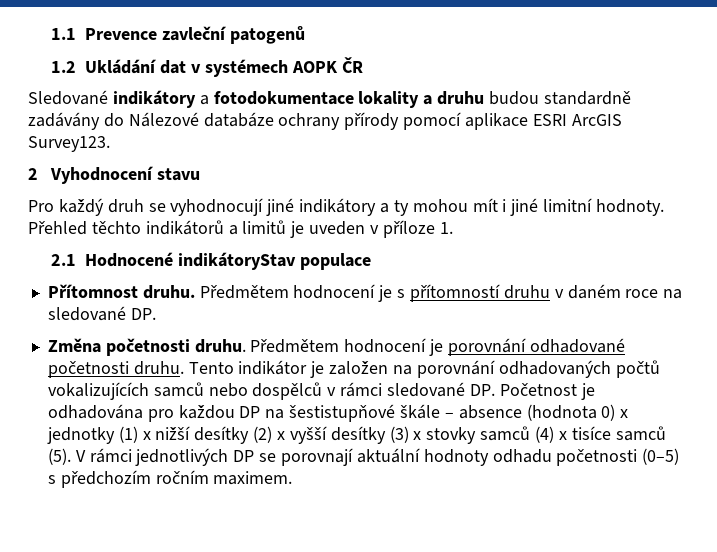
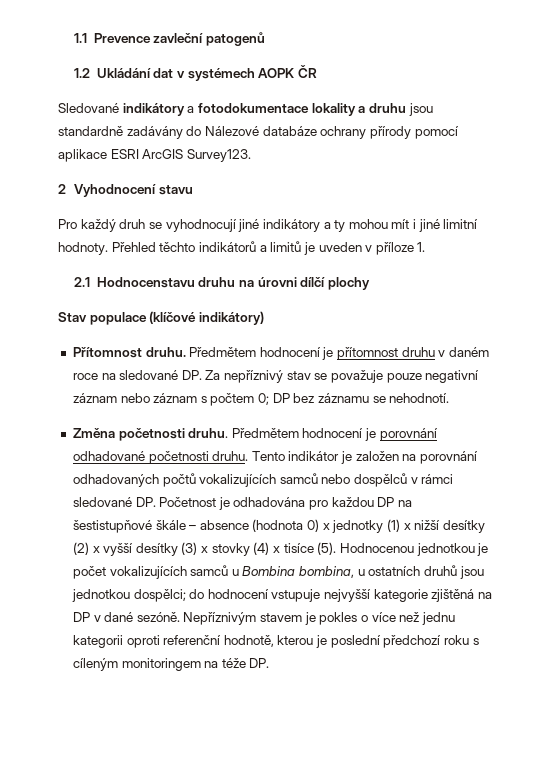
- Sledované indikátory a fotodokumentace lokality a druhu budou standardně zadávány do Nálezové databáze ochrany přírody pomocí aplikace ESRI ArcGIS Survey123.
+ Sledované indikátory a fotodokumentace lokality a druhu jsou standardně zadávány do Nálezové databáze ochrany přírody pomocí aplikace ESRI ArcGIS Survey123.
- 2.1 Hodnocené indikátoryStav populace
+ 2.1 Hodnocenstavu druhu na úrovni dílčí plochy
+ Stav populace (klíčové indikátory)
- Předmětem hodnocení je s přítomností druhu v daném roce na sledované DP.
+ Předmětem hodnocení je přítomnost druhu v daném roce na sledované DP. Za nepříznivý stav se považuje pouze negativní záznam nebo záznam s počtem 0; DP bez záznamu se nehodnotí.
- Tento indikátor je založen na porovnání odhadovaných počtů vokalizujících samců nebo dospělců v rámci sledované DP. Početnost je odhadována pro každou DP na šestistupňové škále – absence (hodnota 0) x jednotky (1) x nižší desítky (2) x vyšší desítky (3) x stovky samců (4) x tisíce samců (5). V rámci jednotlivých DP se porovnají aktuální hodnoty odhadu početnosti (0–5) s předchozím ročním maximem.
+ Tento indikátor je založen na porovnání odhadovaných počtů vokalizujících samců nebo dospělců v rámci sledované DP. Početnost je odhadována pro každou DP na šestistupňové škále – absence (hodnota 0) x jednotky (1) x nižší desítky (2) x vyšší desítky (3) x stovky (4) x tisíce (5). Hodnocenou jednotkou je počet vokalizujících samců u Bombina bombina, u ostatních druhů jsou jednotkou dospělci; do hodnocení vstupuje nejvyšší kategorie zjištěná na DP v dané sezóně. Nepříznivým stavem je pokles o více než jednu kategorii oproti referenční hodnotě, kterou je poslední předchozí roku s cíleným monitoringem na téže DP.

